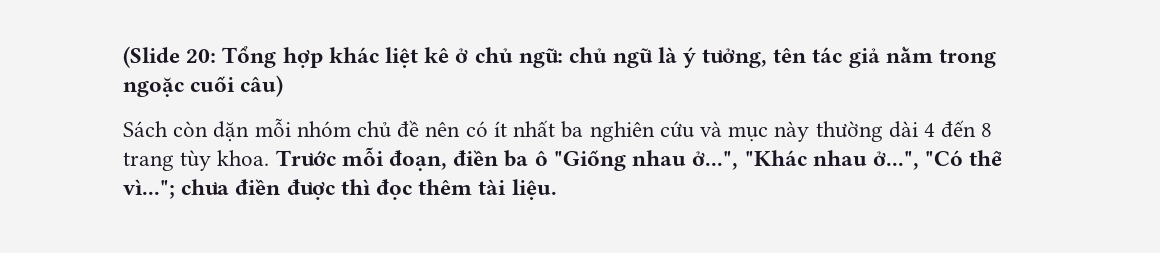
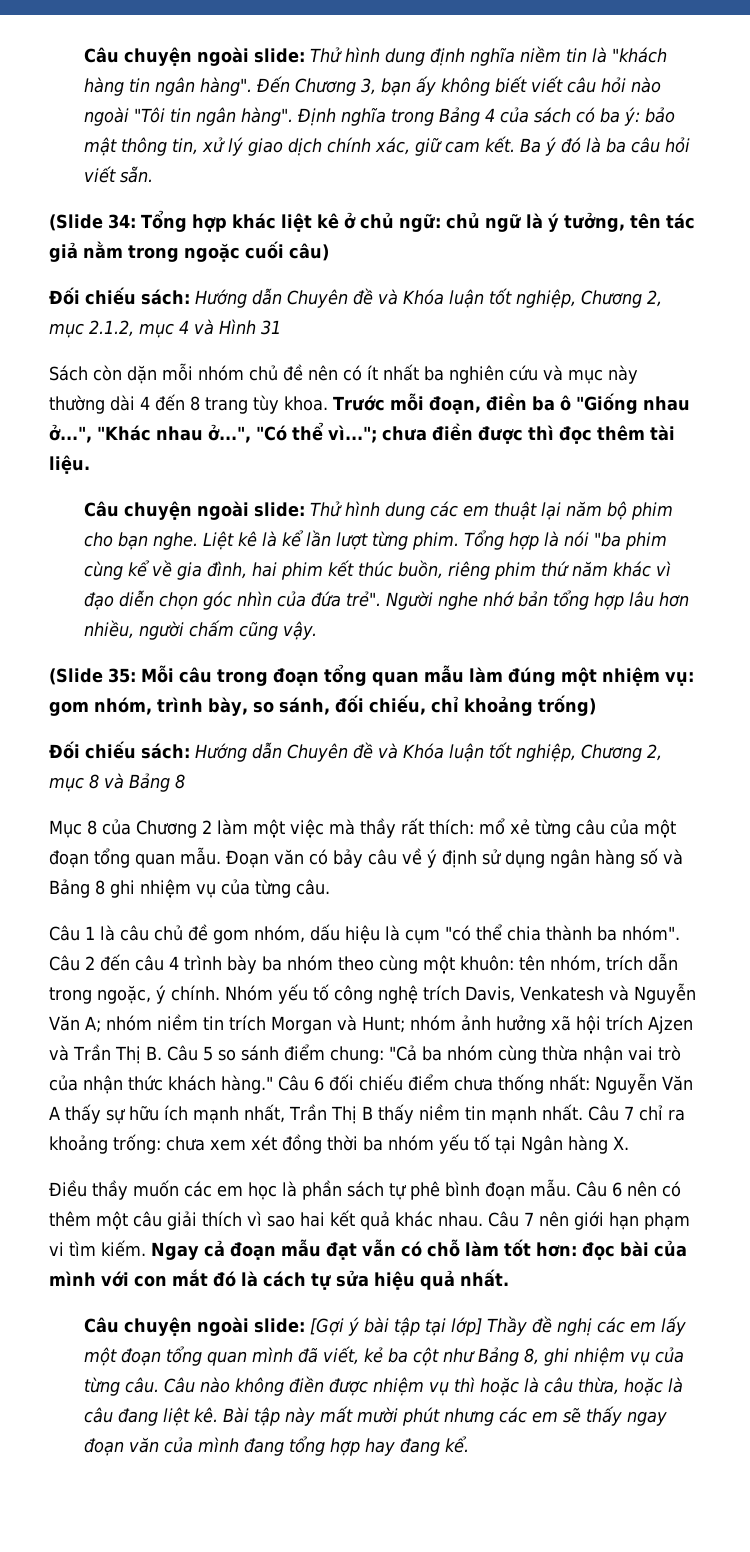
- (Slide 20: Tổng hợp khác liệt kê ở chủ ngữ: chủ ngữ là ý tưởng, tên tác giả nằm trong ngoặc cuối câu)
+ Câu chuyện ngoài slide: Thử hình dung định nghĩa niềm tin là "khách hàng tin ngân hàng". Đến Chương 3, bạn ấy không biết viết câu hỏi nào ngoài "Tôi tin ngân hàng". Định nghĩa trong Bảng 4 của sách có ba ý: bảo mật thông tin, xử lý giao dịch chính xác, giữ cam kết. Ba ý đó là ba câu hỏi viết sẵn.
+ (Slide 34: Tổng hợp khác liệt kê ở chủ ngữ: chủ ngữ là ý tưởng, tên tác giả nằm trong ngoặc cuối câu)
+ Đối chiếu sách: Hướng dẫn Chuyên đề và Khóa luận tốt nghiệp, Chương 2, mục 2.1.2, mục 4 và Hình 31
+ Câu chuyện ngoài slide: Thử hình dung các em thuật lại năm bộ phim cho bạn nghe. Liệt kê là kể lần lượt từng phim. Tổng hợp là nói "ba phim cùng kể về gia đình, hai phim kết thúc buồn, riêng phim thứ năm khác vì đạo diễn chọn góc nhìn của đứa trẻ". Người nghe nhớ bản tổng hợp lâu hơn nhiều, người chấm cũng vậy.
+ (Slide 35: Mỗi câu trong đoạn tổng quan mẫu làm đúng một nhiệm vụ: gom nhóm, trình bày, so sánh, đối chiếu, chỉ khoảng trống)
+ Đối chiếu sách: Hướng dẫn Chuyên đề và Khóa luận tốt nghiệp, Chương 2, mục 8 và Bảng 8
+ Mục 8 của Chương 2 làm một việc mà thầy rất thích: mổ xẻ từng câu của một đoạn tổng quan mẫu. Đoạn văn có bảy câu về ý định sử dụng ngân hàng số và Bảng 8 ghi nhiệm vụ của từng câu.
+ Câu 1 là câu chủ đề gom nhóm, dấu hiệu là cụm "có thể chia thành ba nhóm". Câu 2 đến câu 4 trình bày ba nhóm theo cùng một khuôn: tên nhóm, trích dẫn trong ngoặc, ý chính. Nhóm yếu tố công nghệ trích Davis, Venkatesh và Nguyễn Văn A; nhóm niềm tin trích Morgan và Hunt; nhóm ảnh hưởng xã hội trích Ajzen và Trần Thị B. Câu 5 so sánh điểm chung: "Cả ba nhóm cùng thừa nhận vai trò của nhận thức khách hàng." Câu 6 đối chiếu điểm chưa thống nhất: Nguyễn Văn A thấy sự hữu ích mạnh nhất, Trần Thị B thấy niềm tin mạnh nhất. Câu 7 chỉ ra khoảng trống: chưa xem xét đồng thời ba nhóm yếu tố tại Ngân hàng X.
+ Điều thầy muốn các em học là phần sách tự phê bình đoạn mẫu. Câu 6 nên có thêm một câu giải thích vì sao hai kết quả khác nhau. Câu 7 nên giới hạn phạm vi tìm kiếm. Ngay cả đoạn mẫu đạt vẫn có chỗ làm tốt hơn: đọc bài của mình với con mắt đó là cách tự sửa hiệu quả nhất.
+ Câu chuyện ngoài slide: [Gợi ý bài tập tại lớp] Thầy đề nghị các em lấy một đoạn tổng quan mình đã viết, kẻ ba cột như Bảng 8, ghi nhiệm vụ của từng câu. Câu nào không điền được nhiệm vụ thì hoặc là câu thừa, hoặc là câu đang liệt kê. Bài tập này mất mười phút nhưng các em sẽ thấy ngay đoạn văn của mình đang tổng hợp hay đang kể.

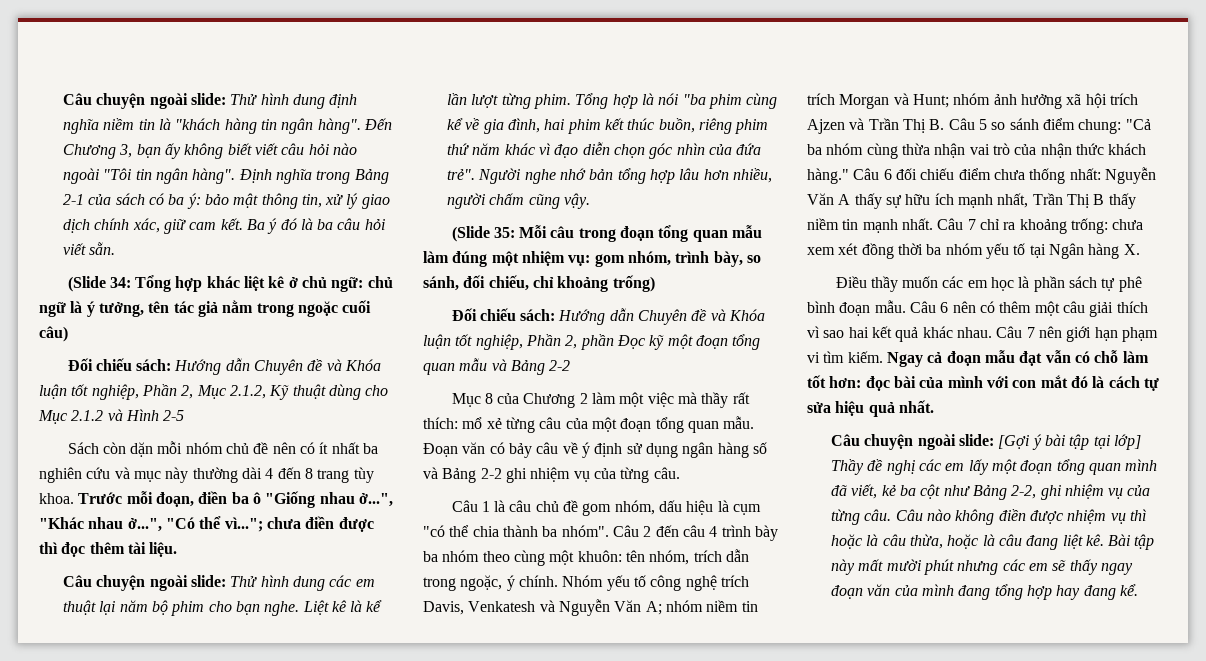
- Định nghĩa trong Bảng 4 của sách có ba ý: bảo mật thông tin, xử lý giao dịch chính xác, giữ cam kết.
+ Định nghĩa trong Bảng 2-1 của sách có ba ý: bảo mật thông tin, xử lý giao dịch chính xác, giữ cam kết.
- Đối chiếu sách: Hướng dẫn Chuyên đề và Khóa luận tốt nghiệp, Chương 2, mục 2.1.2, mục 4 và Hình 31
+ Đối chiếu sách: Hướng dẫn Chuyên đề và Khóa luận tốt nghiệp, Phần 2, Mục 2.1.2, Kỹ thuật dùng cho Mục 2.1.2 và Hình 2-5
- Đối chiếu sách: Hướng dẫn Chuyên đề và Khóa luận tốt nghiệp, Chương 2, mục 8 và Bảng 8
+ Đối chiếu sách: Hướng dẫn Chuyên đề và Khóa luận tốt nghiệp, Phần 2, phần Đọc kỹ một đoạn tổng quan mẫu và Bảng 2-2
- Đoạn văn có bảy câu về ý định sử dụng ngân hàng số và Bảng 8 ghi nhiệm vụ của từng câu.
+ Đoạn văn có bảy câu về ý định sử dụng ngân hàng số và Bảng 2-2 ghi nhiệm vụ của từng câu.
- Câu chuyện ngoài slide: [Gợi ý bài tập tại lớp] Thầy đề nghị các em lấy một đoạn tổng quan mình đã viết, kẻ ba cột như Bảng 8, ghi nhiệm vụ của từng câu.
+ Câu chuyện ngoài slide: [Gợi ý bài tập tại lớp] Thầy đề nghị các em lấy một đoạn tổng quan mình đã viết, kẻ ba cột như Bảng 2-2, ghi nhiệm vụ của từng câu.

